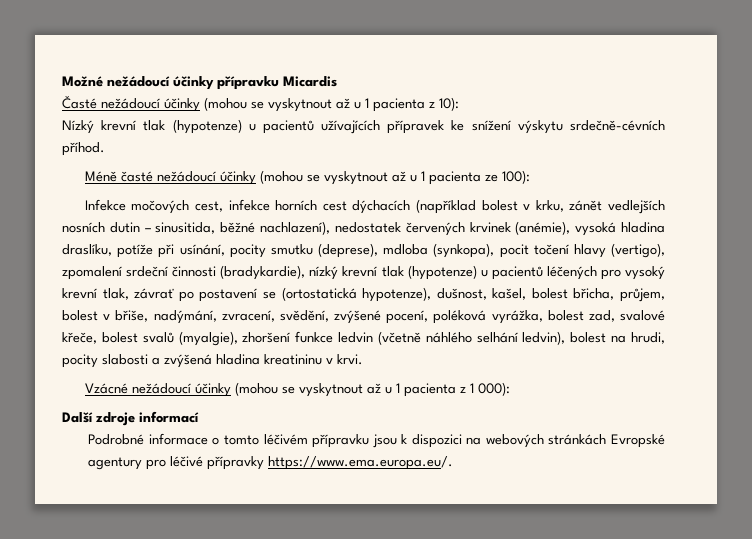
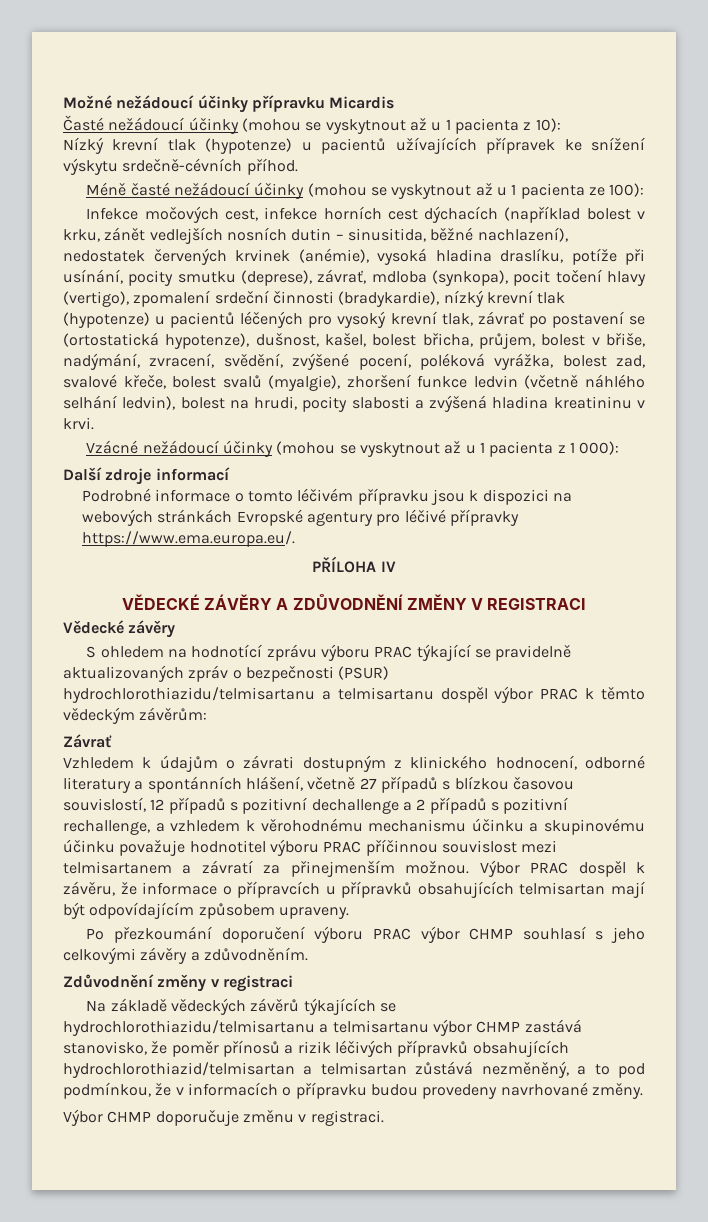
- Infekce močových cest, infekce horních cest dýchacích (například bolest v krku, zánět vedlejších nosních dutin – sinusitida, běžné nachlazení), nedostatek červených krvinek (anémie), vysoká hladina draslíku, potíže při usínání, pocity smutku (deprese), mdloba (synkopa), pocit točení hlavy (vertigo), zpomalení srdeční činnosti (bradykardie), nízký krevní tlak (hypotenze) u pacientů léčených pro vysoký krevní tlak, závrať po postavení se (ortostatická hypotenze), dušnost, kašel, bolest břicha, průjem, bolest v břiše, nadýmání, zvracení, svědění, zvýšené pocení, poléková vyrážka, bolest zad, svalové křeče, bolest svalů (myalgie), zhoršení funkce ledvin (včetně náhlého selhání ledvin), bolest na hrudi, pocity slabosti a zvýšená hladina kreatininu v krvi.
+ Infekce močových cest, infekce horních cest dýchacích (například bolest v krku, zánět vedlejších nosních dutin – sinusitida, běžné nachlazení), nedostatek červených krvinek (anémie), vysoká hladina draslíku, potíže při usínání, pocity smutku (deprese), závrať, mdloba (synkopa), pocit točení hlavy (vertigo), zpomalení srdeční činnosti (bradykardie), nízký krevní tlak (hypotenze) u pacientů léčených pro vysoký krevní tlak, závrať po postavení se (ortostatická hypotenze), dušnost, kašel, bolest břicha, průjem, bolest v břiše, nadýmání, zvracení, svědění, zvýšené pocení, poléková vyrážka, bolest zad, svalové křeče, bolest svalů (myalgie), zhoršení funkce ledvin (včetně náhlého selhání ledvin), bolest na hrudi, pocity slabosti a zvýšená hladina kreatininu v krvi.
+ PŘÍLOHA IV
+ VĚDECKÉ ZÁVĚRY A ZDŮVODNĚNÍ ZMĚNY V REGISTRACI
+ Vědecké závěry
+ S ohledem na hodnotící zprávu výboru PRAC týkající se pravidelně aktualizovaných zpráv o bezpečnosti (PSUR) hydrochlorothiazidu/telmisartanu a telmisartanu dospěl výbor PRAC k těmto vědeckým závěrům:
+ Závrať
+ Vzhledem k údajům o závrati dostupným z klinického hodnocení, odborné literatury a spontánních hlášení, včetně 27 případů s blízkou časovou souvislostí, 12 případů s pozitivní dechallenge a 2 případů s pozitivní rechallenge, a vzhledem k věrohodnému mechanismu účinku a skupinovému účinku považuje hodnotitel výboru PRAC příčinnou souvislost mezi telmisartanem a závratí za přinejmenším možnou. Výbor PRAC dospěl k závěru, že informace o přípravcích u přípravků obsahujících telmisartan mají být odpovídajícím způsobem upraveny.
+ Po přezkoumání doporučení výboru PRAC výbor CHMP souhlasí s jeho celkovými závěry a zdůvodněním.
+ Zdůvodnění změny v registraci
+ Na základě vědeckých závěrů týkajících se hydrochlorothiazidu/telmisartanu a telmisartanu výbor CHMP zastává stanovisko, že poměr přínosů a rizik léčivých přípravků obsahujících hydrochlorothiazid/telmisartan a telmisartan zůstává nezměněný, a to pod podmínkou, že v informacích o přípravku budou provedeny navrhované změny.
+ Výbor CHMP doporučuje změnu v registraci.

